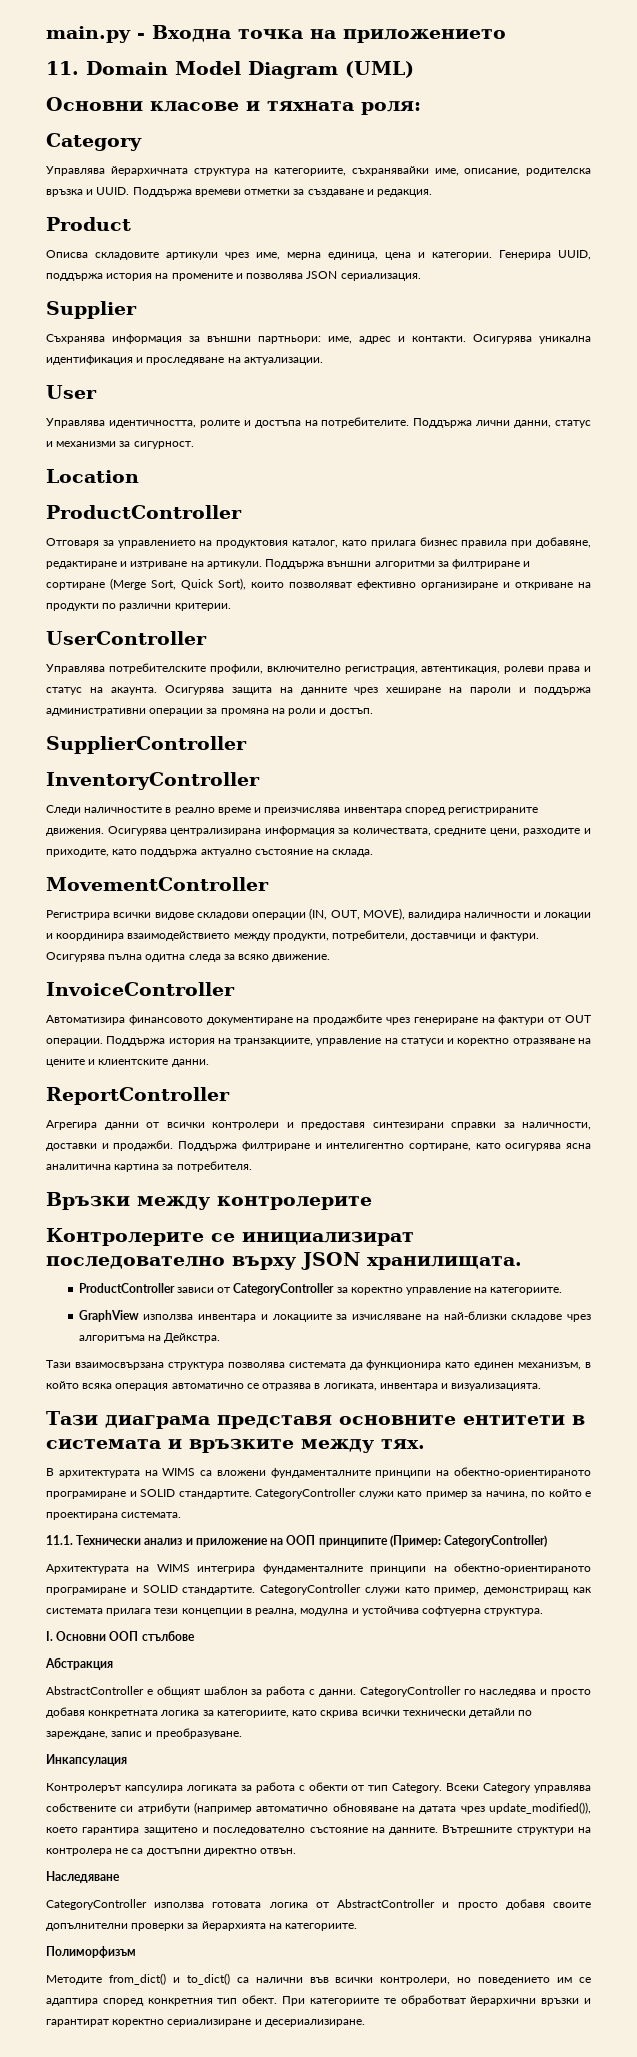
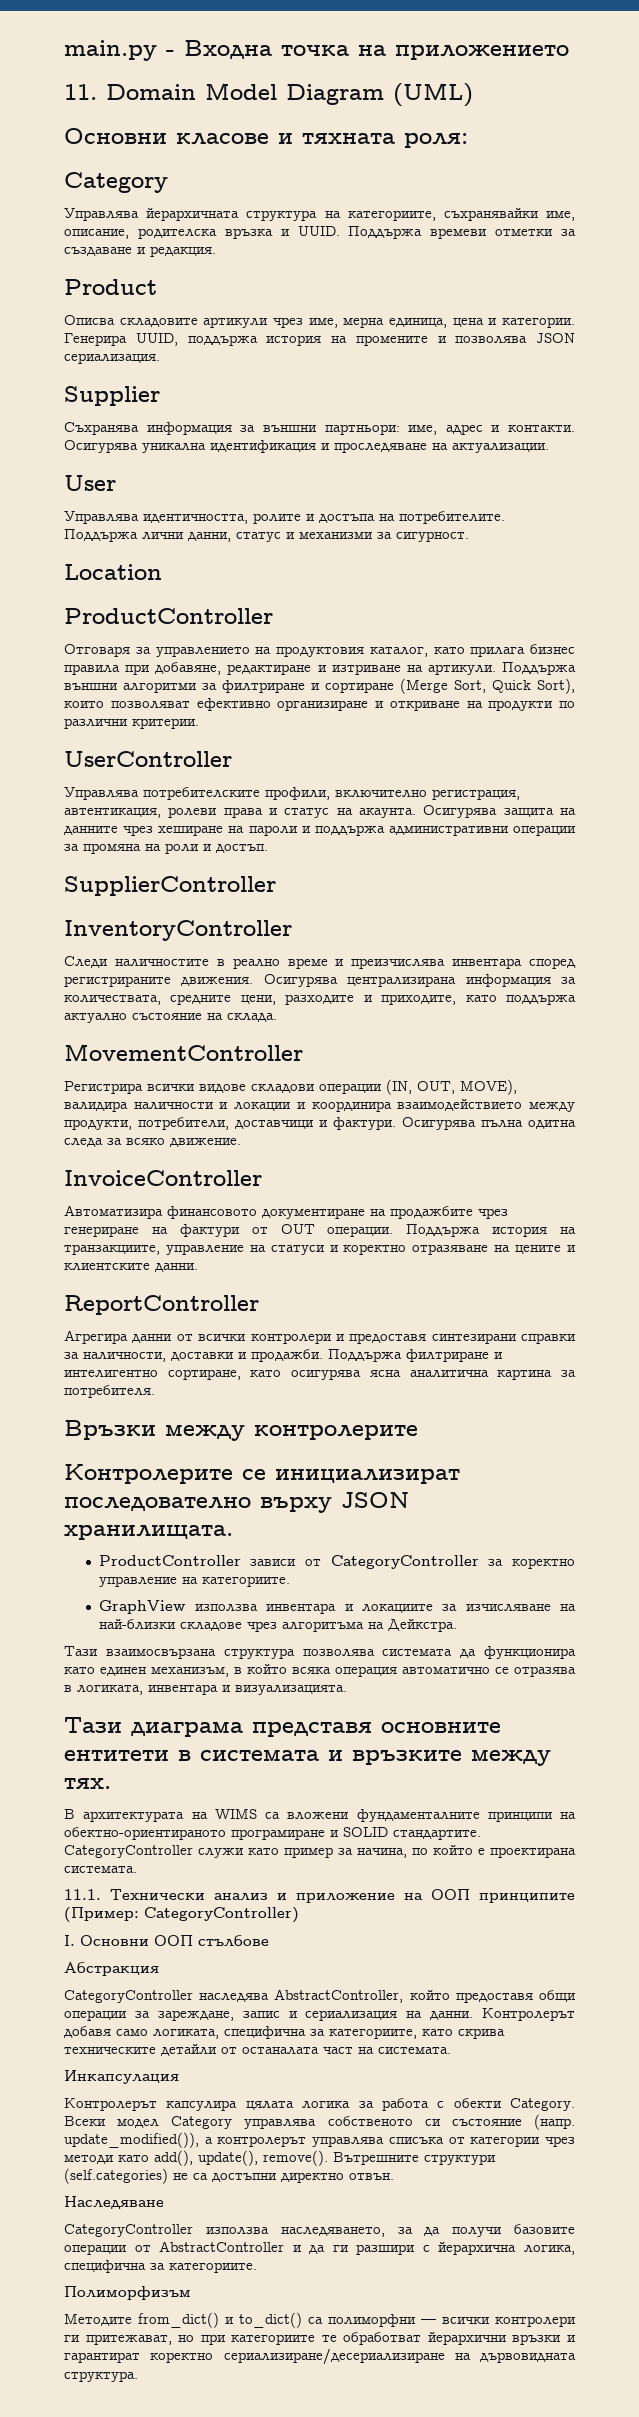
- Архитектурата на WIMS интегрира фундаменталните принципи на обектно-ориентираното програмиране и SOLID стандартите. CategoryController служи като пример, демонстриращ как системата прилага тези концепции в реална, модулна и устойчива софтуерна структура.
- AbstractController е общият шаблон за работа с данни. CategoryController го наследява и просто добавя конкретната логика за категориите, като скрива всички технически детайли по зареждане, запис и преобразуване.
+ CategoryController наследява AbstractController, който предоставя общи операции за зареждане, запис и сериализация на данни. Контролерът добавя само логиката, специфична за категориите, като скрива техническите детайли от останалата част на системата.
- Контролерът капсулира логиката за работа с обекти от тип Category.
+ Контролерът капсулира цялата логика за работа с обекти Category.
- Всеки Category управлява собствените си атрибути (например автоматично обновяване на датата чрез update_modified()), което гарантира защитено и последователно състояние на данните. Вътрешните структури на контролера не са достъпни директно отвън.
+ Всеки модел Category управлява собственото си състояние (напр. update_modified()), а контролерът управлява списъка от категории чрез методи като add(), update(), remove(). Вътрешните структури (self.categories) не са достъпни директно отвън.
- CategoryController използва готовата логика от AbstractController и просто добавя своите допълнителни проверки за йерархията на категориите.
+ CategoryController използва наследяването, за да получи базовите операции от AbstractController и да ги разшири с йерархична логика, специфична за категориите.
- Методите from_dict() и to_dict() са налични във всички контролери, но поведението им се адаптира според конкретния тип обект. При категориите те обработват йерархични връзки и гарантират коректно сериализиране и десериализиране.
+ Методите from_dict() и to_dict() са полиморфни — всички контролери ги притежават, но при категориите те обработват йерархични връзки и гарантират коректно сериализиране/десериализиране на дървовидната структура.

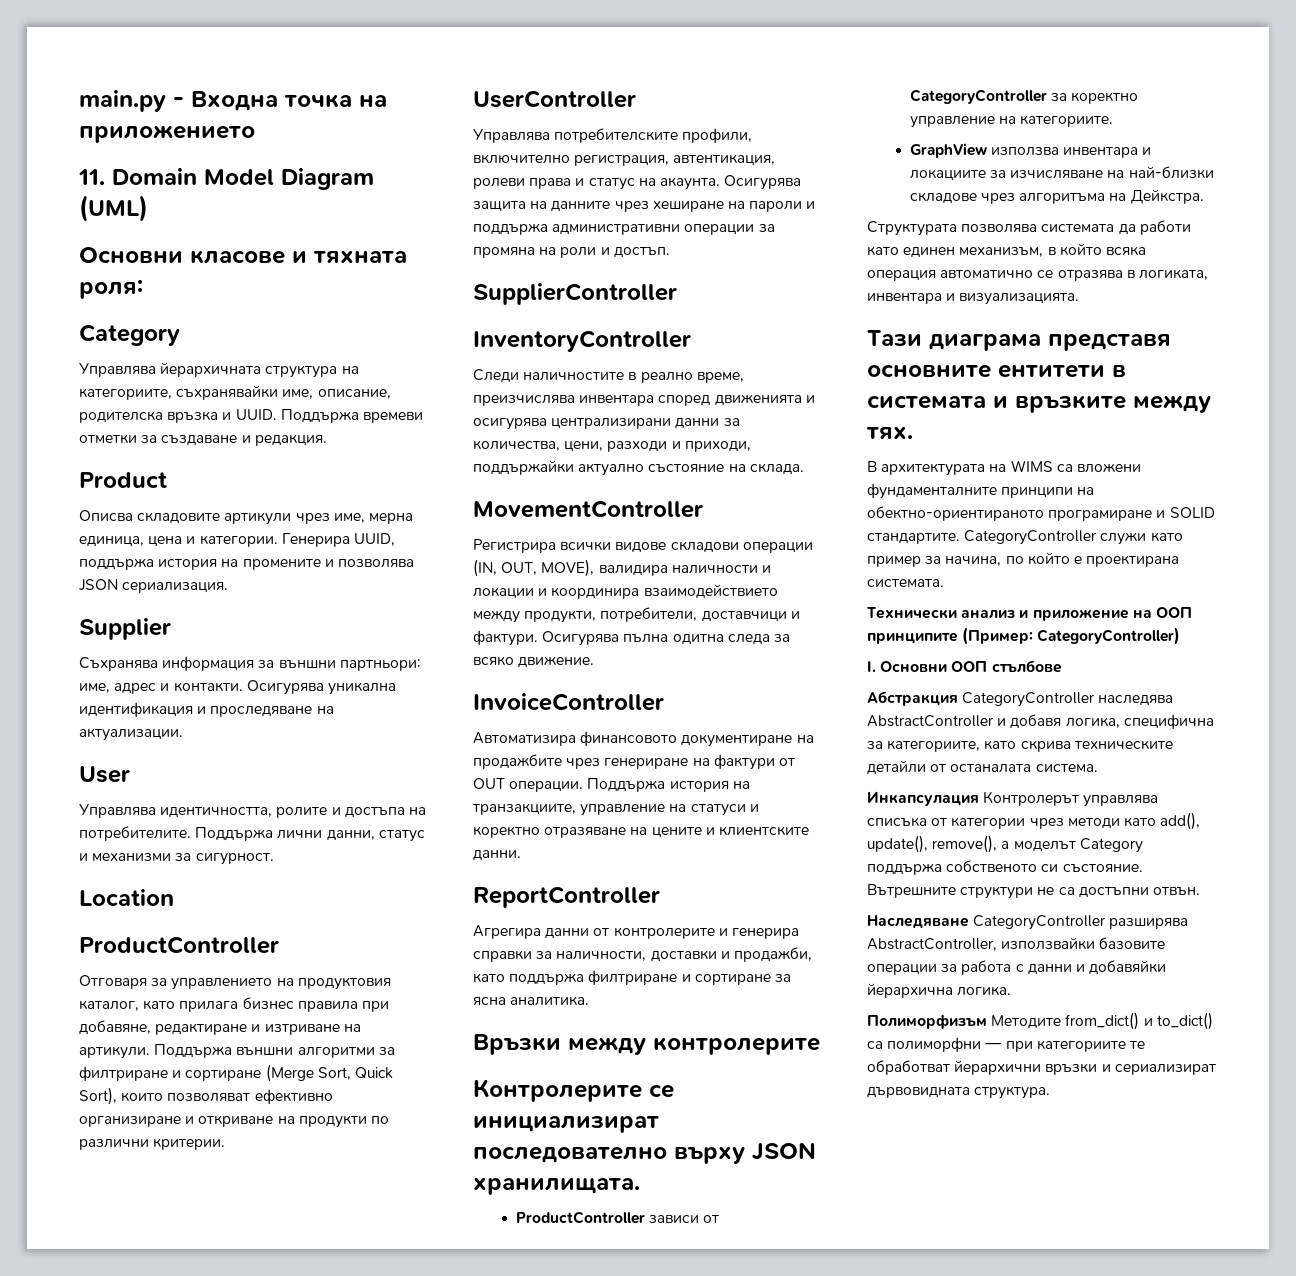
- Следи наличностите в реално време и преизчислява инвентара според регистрираните движения. Осигурява централизирана информация за количествата, средните цени, разходите и приходите, като поддържа актуално състояние на склада.
+ Следи наличностите в реално време, преизчислява инвентара според движенията и осигурява централизирани данни за количества, цени, разходи и приходи, поддържайки актуално състояние на склада.
- Агрегира данни от всички контролери и предоставя синтезирани справки за наличности, доставки и продажби. Поддържа филтриране и интелигентно сортиране, като осигурява ясна аналитична картина за потребителя.
+ Агрегира данни от контролерите и генерира справки за наличности, доставки и продажби, като поддържа филтриране и сортиране за ясна аналитика.
- Тази взаимосвързана структура позволява системата да функционира като единен механизъм, в който всяка операция автоматично се отразява в логиката, инвентара и визуализацията.
+ Структурата позволява системата да работи като единен механизъм, в който всяка операция автоматично се отразява в логиката, инвентара и визуализацията.
- 11.1. Технически анализ и приложение на ООП принципите (Пример: CategoryController)
+ Технически анализ и приложение на ООП принципите (Пример: CategoryController)
- Абстракция
- CategoryController наследява AbstractController, който предоставя общи операции за зареждане, запис и сериализация на данни. Контролерът добавя само логиката, специфична за категориите, като скрива техническите детайли от останалата част на системата.
- Инкапсулация
- Контролерът капсулира цялата логика за работа с обекти Category. Всеки модел Category управлява собственото си състояние (напр. update_modified()), а контролерът управлява списъка от категории чрез методи като add(), update(), remove().
+ Абстракция CategoryController наследява AbstractController и добавя логика, специфична за категориите, като скрива техническите детайли от останалата система.
+ Инкапсулация Контролерът управлява списъка от категории чрез методи като add(), update(), remove(), а моделът Category поддържа собственото си състояние.
- Вътрешните структури (self.categories) не са достъпни директно отвън.
+ Вътрешните структури не са достъпни отвън.
- Наследяване
- CategoryController използва наследяването, за да получи базовите операции от AbstractController и да ги разшири с йерархична логика, специфична за категориите.
+ Наследяване CategoryController разширява AbstractController, използвайки базовите операции за работа с данни и добавяйки йерархична логика.
- Полиморфизъм
- Методите from_dict() и to_dict() са полиморфни — всички контролери ги притежават, но при категориите те обработват йерархични връзки и гарантират коректно сериализиране/десериализиране на дървовидната структура.
+ Полиморфизъм Методите from_dict() и to_dict() са полиморфни — при категориите те обработват йерархични връзки и сериализират дървовидната структура.

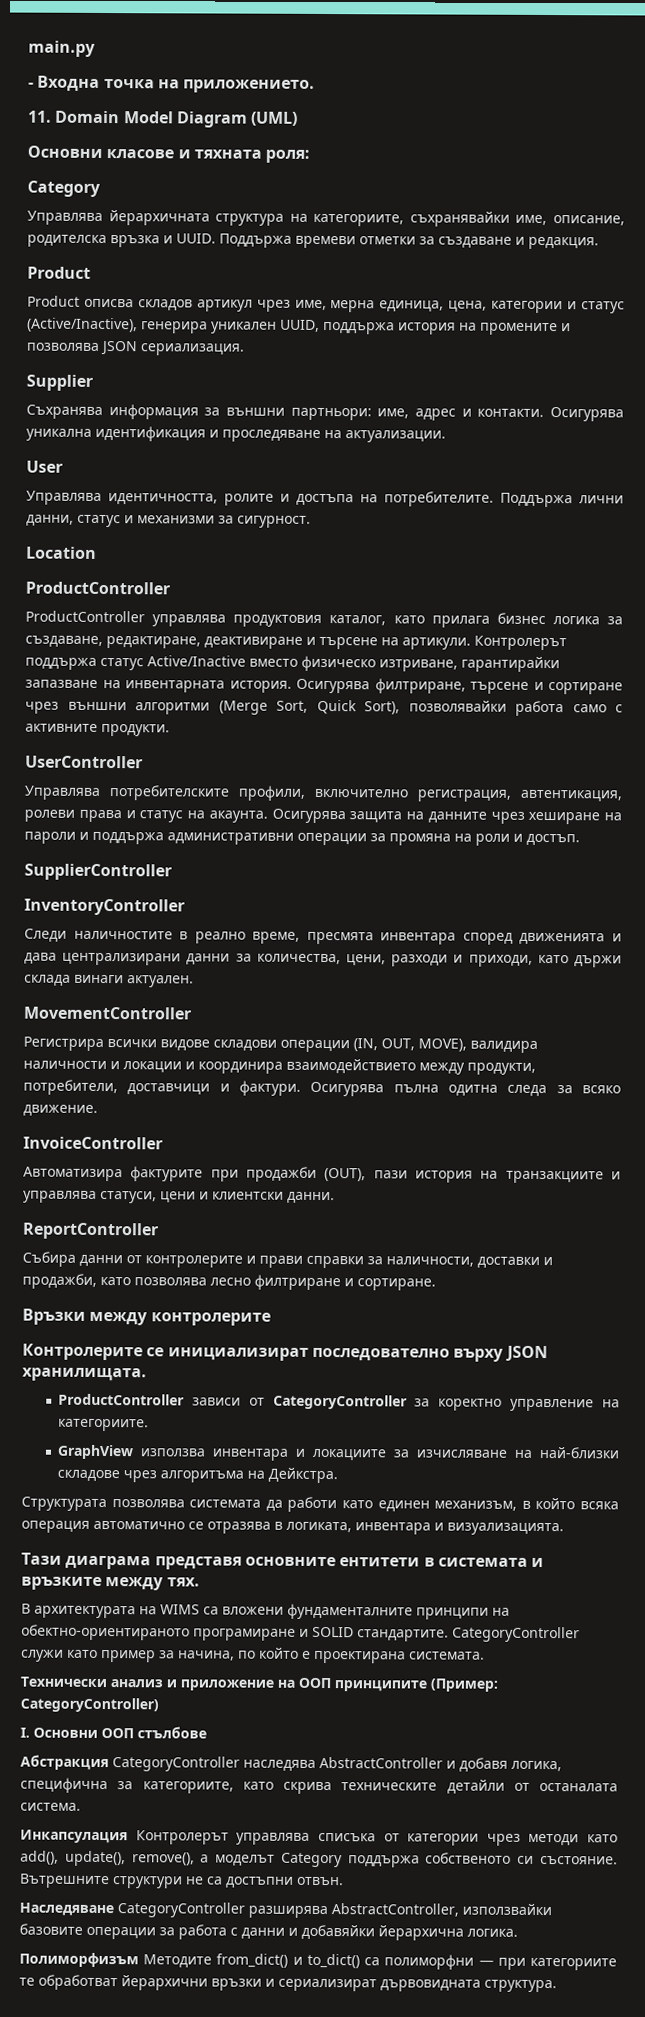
- main.py - Входна точка на приложението
+ main.py
+ - Входна точка на приложението.
- Описва складовите артикули чрез име, мерна единица, цена и категории. Генерира UUID, поддържа история на промените и позволява JSON сериализация.
+ Product описва складов артикул чрез име, мерна единица, цена, категории и статус (Active/Inactive), генерира уникален UUID, поддържа история на промените и позволява JSON сериализация.
- Отговаря за управлението на продуктовия каталог, като прилага бизнес правила при добавяне, редактиране и изтриване на артикули. Поддържа външни алгоритми за филтриране и сортиране (Merge Sort, Quick Sort), които позволяват ефективно организиране и откриване на продукти по различни критерии.
+ ProductController управлява продуктовия каталог, като прилага бизнес логика за създаване, редактиране, деактивиране и търсене на артикули. Контролерът поддържа статус Active/Inactive вместо физическо изтриване, гарантирайки запазване на инвентарната история. Осигурява филтриране, търсене и сортиране чрез външни алгоритми (Merge Sort, Quick Sort), позволявайки работа само с активните продукти.
- Следи наличностите в реално време, преизчислява инвентара според движенията и осигурява централизирани данни за количества, цени, разходи и приходи, поддържайки актуално състояние на склада.
+ Следи наличностите в реално време, пресмята инвентара според движенията и дава централизирани данни за количества, цени, разходи и приходи, като държи склада винаги актуален.
- Автоматизира финансовото документиране на продажбите чрез генериране на фактури от OUT операции. Поддържа история на транзакциите, управление на статуси и коректно отразяване на цените и клиентските данни.
+ Автоматизира фактурите при продажби (OUT), пази история на транзакциите и управлява статуси, цени и клиентски данни.
- Агрегира данни от контролерите и генерира справки за наличности, доставки и продажби, като поддържа филтриране и сортиране за ясна аналитика.
+ Събира данни от контролерите и прави справки за наличности, доставки и продажби, като позволява лесно филтриране и сортиране.

